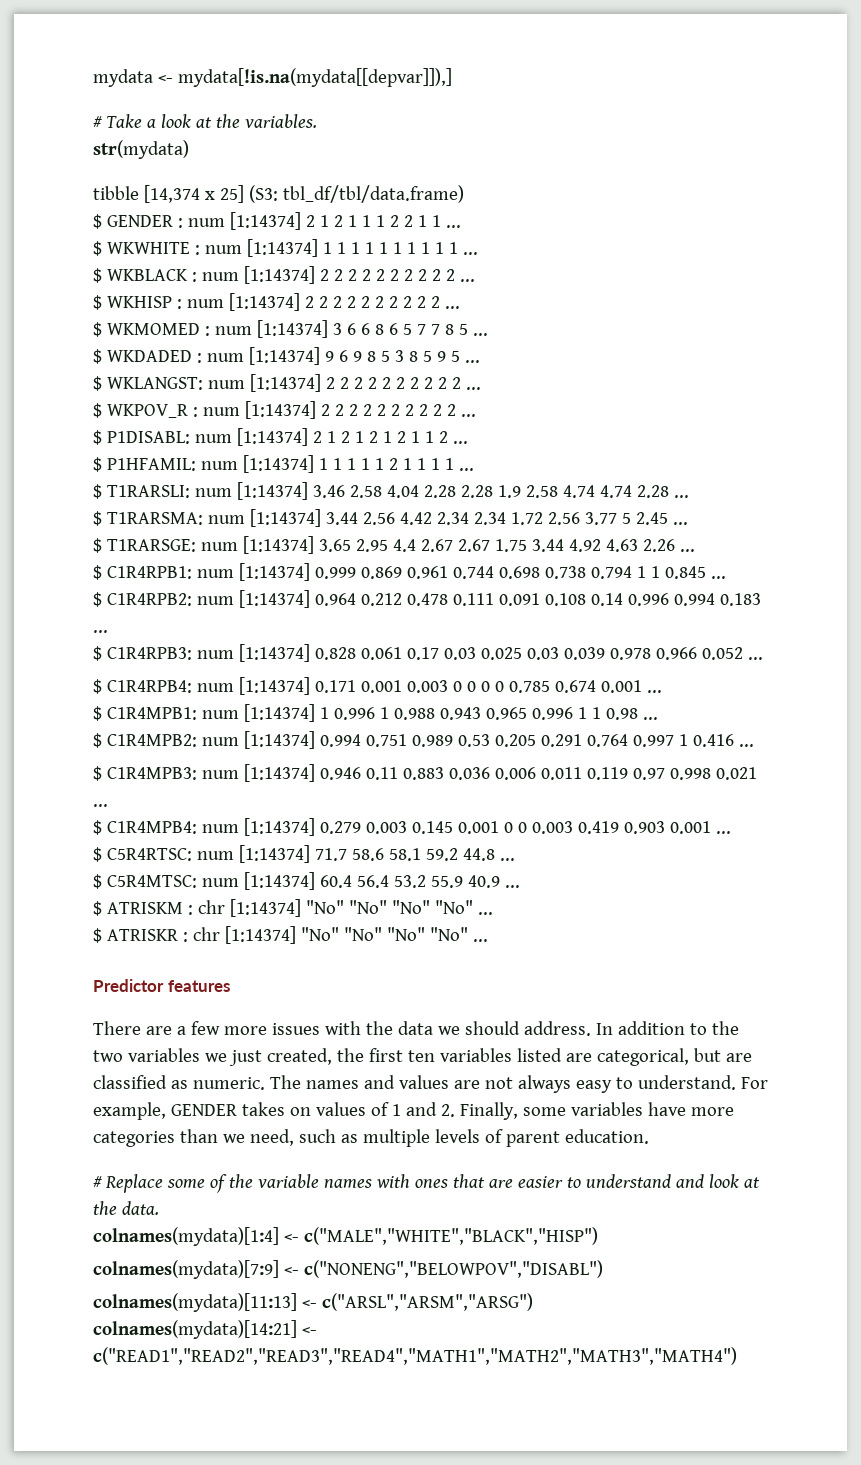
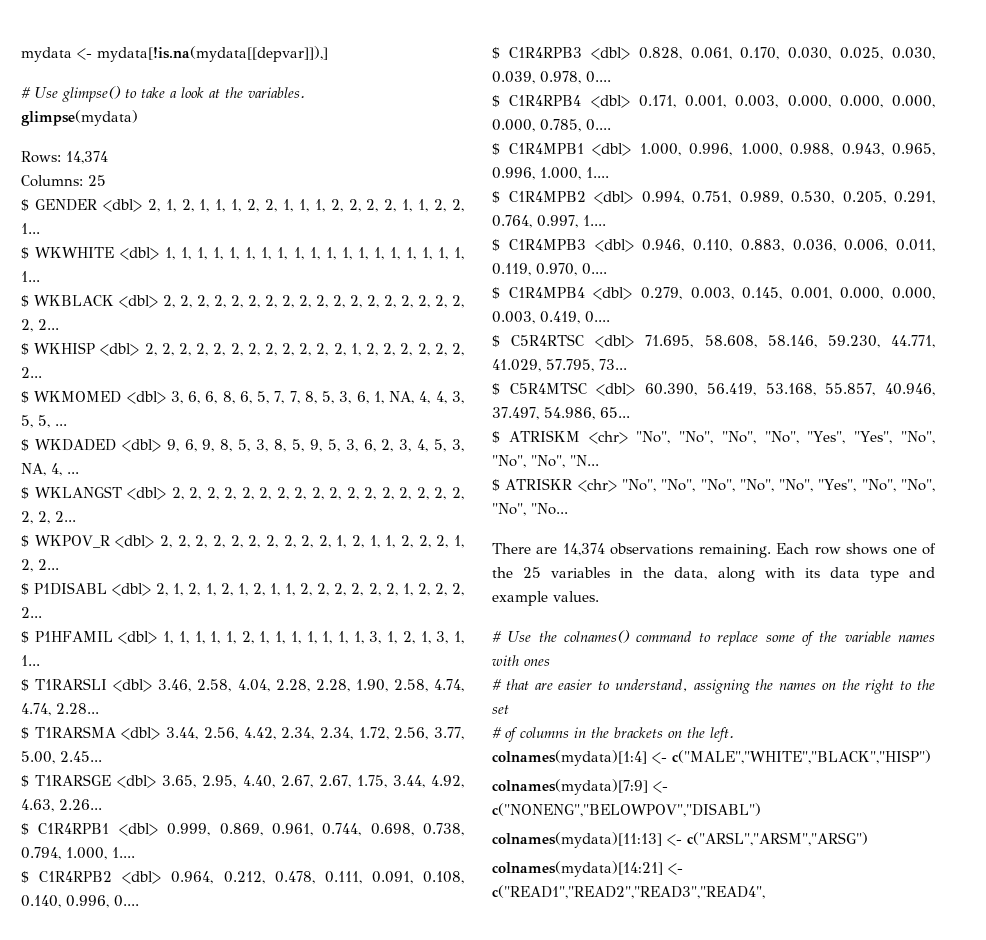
- # Take a look at the variables.
+ # Use glimpse() to take a look at the variables.
- str(mydata)
- tibble [14,374 x 25] (S3: tbl_df/tbl/data.frame)
- $ GENDER : num [1:14374] 2 1 2 1 1 1 2 2 1 1 ...
- $ WKWHITE : num [1:14374] 1 1 1 1 1 1 1 1 1 1 ...
- $ WKBLACK : num [1:14374] 2 2 2 2 2 2 2 2 2 2 ...
- $ WKHISP : num [1:14374] 2 2 2 2 2 2 2 2 2 2 ...
- $ WKMOMED : num [1:14374] 3 6 6 8 6 5 7 7 8 5 ...
- $ WKDADED : num [1:14374] 9 6 9 8 5 3 8 5 9 5 ...
- $ WKLANGST: num [1:14374] 2 2 2 2 2 2 2 2 2 2 ...
- $ WKPOV_R : num [1:14374] 2 2 2 2 2 2 2 2 2 2 ...
- $ P1DISABL: num [1:14374] 2 1 2 1 2 1 2 1 1 2 ...
- $ P1HFAMIL: num [1:14374] 1 1 1 1 1 2 1 1 1 1 ...
- $ T1RARSLI: num [1:14374] 3.46 2.58 4.04 2.28 2.28 1.9 2.58 4.74 4.74 2.28 ...
- $ T1RARSMA: num [1:14374] 3.44 2.56 4.42 2.34 2.34 1.72 2.56 3.77 5 2.45 ...
- $ T1RARSGE: num [1:14374] 3.65 2.95 4.4 2.67 2.67 1.75 3.44 4.92 4.63 2.26 ...
- $ C1R4RPB1: num [1:14374] 0.999 0.869 0.961 0.744 0.698 0.738 0.794 1 1 0.845 ...
- $ C1R4RPB2: num [1:14374] 0.964 0.212 0.478 0.111 0.091 0.108 0.14 0.996 0.994 0.183 ...
- $ C1R4RPB3: num [1:14374] 0.828 0.061 0.17 0.03 0.025 0.03 0.039 0.978 0.966 0.052 ...
- $ C1R4RPB4: num [1:14374] 0.171 0.001 0.003 0 0 0 0 0.785 0.674 0.001 ...
- $ C1R4MPB1: num [1:14374] 1 0.996 1 0.988 0.943 0.965 0.996 1 1 0.98 ...
- $ C1R4MPB2: num [1:14374] 0.994 0.751 0.989 0.53 0.205 0.291 0.764 0.997 1 0.416 ...
- $ C1R4MPB3: num [1:14374] 0.946 0.11 0.883 0.036 0.006 0.011 0.119 0.97 0.998 0.021 ...
- $ C1R4MPB4: num [1:14374] 0.279 0.003 0.145 0.001 0 0 0.003 0.419 0.903 0.001 ...
- $ C5R4RTSC: num [1:14374] 71.7 58.6 58.1 59.2 44.8 ...
- $ C5R4MTSC: num [1:14374] 60.4 56.4 53.2 55.9 40.9 ...
- $ ATRISKM : chr [1:14374] "No" "No" "No" "No" ...
- $ ATRISKR : chr [1:14374] "No" "No" "No" "No" ...
- Predictor features
- There are a few more issues with the data we should address. In addition to the two variables we just created, the first ten variables listed are categorical, but are classified as numeric. The names and values are not always easy to understand. For example, GENDER takes on values of 1 and 2. Finally, some variables have more categories than we need, such as multiple levels of parent education.
- # Replace some of the variable names with ones that are easier to understand and look at the data.
+ glimpse(mydata)
+ Rows: 14,374
+ Columns: 25
+ $ GENDER <dbl> 2, 1, 2, 1, 1, 1, 2, 2, 1, 1, 1, 2, 2, 2, 2, 1, 1, 2, 2, 1...
+ $ WKWHITE <dbl> 1, 1, 1, 1, 1, 1, 1, 1, 1, 1, 1, 1, 1, 1, 1, 1, 1, 1, 1, 1...
+ $ WKBLACK <dbl> 2, 2, 2, 2, 2, 2, 2, 2, 2, 2, 2, 2, 2, 2, 2, 2, 2, 2, 2, 2...
+ $ WKHISP <dbl> 2, 2, 2, 2, 2, 2, 2, 2, 2, 2, 2, 2, 1, 2, 2, 2, 2, 2, 2, 2...
+ $ WKMOMED <dbl> 3, 6, 6, 8, 6, 5, 7, 7, 8, 5, 3, 6, 1, NA, 4, 4, 3, 5, 5, ...
+ $ WKDADED <dbl> 9, 6, 9, 8, 5, 3, 8, 5, 9, 5, 3, 6, 2, 3, 4, 5, 3, NA, 4, ...
+ $ WKLANGST <dbl> 2, 2, 2, 2, 2, 2, 2, 2, 2, 2, 2, 2, 2, 2, 2, 2, 2, 2, 2, 2...
+ $ WKPOV_R <dbl> 2, 2, 2, 2, 2, 2, 2, 2, 2, 2, 1, 2, 1, 1, 2, 2, 2, 1, 2, 2...
+ $ P1DISABL <dbl> 2, 1, 2, 1, 2, 1, 2, 1, 1, 2, 2, 2, 2, 2, 2, 1, 2, 2, 2, 2...
+ $ P1HFAMIL <dbl> 1, 1, 1, 1, 1, 2, 1, 1, 1, 1, 1, 1, 1, 3, 1, 2, 1, 3, 1, 1...
+ $ T1RARSLI <dbl> 3.46, 2.58, 4.04, 2.28, 2.28, 1.90, 2.58, 4.74, 4.74, 2.28...
+ $ T1RARSMA <dbl> 3.44, 2.56, 4.42, 2.34, 2.34, 1.72, 2.56, 3.77, 5.00, 2.45...
+ $ T1RARSGE <dbl> 3.65, 2.95, 4.40, 2.67, 2.67, 1.75, 3.44, 4.92, 4.63, 2.26...
+ $ C1R4RPB1 <dbl> 0.999, 0.869, 0.961, 0.744, 0.698, 0.738, 0.794, 1.000, 1....
+ $ C1R4RPB2 <dbl> 0.964, 0.212, 0.478, 0.111, 0.091, 0.108, 0.140, 0.996, 0....
+ $ C1R4RPB3 <dbl> 0.828, 0.061, 0.170, 0.030, 0.025, 0.030, 0.039, 0.978, 0....
+ $ C1R4RPB4 <dbl> 0.171, 0.001, 0.003, 0.000, 0.000, 0.000, 0.000, 0.785, 0....
+ $ C1R4MPB1 <dbl> 1.000, 0.996, 1.000, 0.988, 0.943, 0.965, 0.996, 1.000, 1....
+ $ C1R4MPB2 <dbl> 0.994, 0.751, 0.989, 0.530, 0.205, 0.291, 0.764, 0.997, 1....
+ $ C1R4MPB3 <dbl> 0.946, 0.110, 0.883, 0.036, 0.006, 0.011, 0.119, 0.970, 0....
+ $ C1R4MPB4 <dbl> 0.279, 0.003, 0.145, 0.001, 0.000, 0.000, 0.003, 0.419, 0....
+ $ C5R4RTSC <dbl> 71.695, 58.608, 58.146, 59.230, 44.771, 41.029, 57.795, 73...
+ $ C5R4MTSC <dbl> 60.390, 56.419, 53.168, 55.857, 40.946, 37.497, 54.986, 65...
+ $ ATRISKM <chr> "No", "No", "No", "No", "Yes", "Yes", "No", "No", "No", "N...
+ $ ATRISKR <chr> "No", "No", "No", "No", "No", "Yes", "No", "No", "No", "No...
+ There are 14,374 observations remaining. Each row shows one of the 25 variables in the data, along with its data type and example values.
+ # Use the colnames() command to replace some of the variable names with ones
+ # that are easier to understand, assigning the names on the right to the set
+ # of columns in the brackets on the left.
- colnames(mydata)[14:21] <- c("READ1","READ2","READ3","READ4","MATH1","MATH2","MATH3","MATH4")
+ colnames(mydata)[14:21] <- c("READ1","READ2","READ3","READ4",

